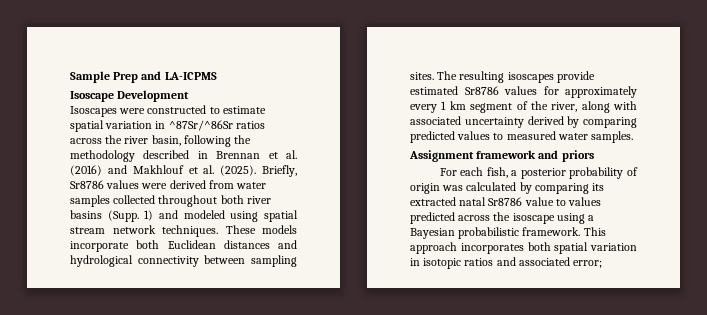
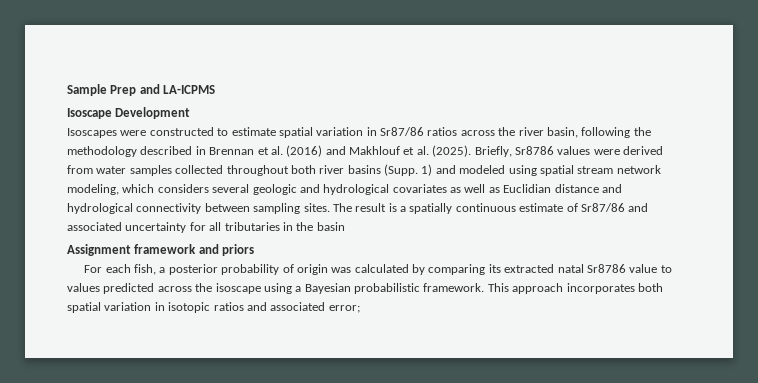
- Isoscapes were constructed to estimate spatial variation in ^87Sr/^86Sr ratios across the river basin, following the methodology described in Brennan et al. (2016) and Makhlouf et al. (2025).
+ Isoscapes were constructed to estimate spatial variation in Sr87/86 ratios across the river basin, following the methodology described in Brennan et al. (2016) and Makhlouf et al. (2025).
- 1) and modeled using spatial stream network techniques. These models incorporate both Euclidean distances and hydrological connectivity between sampling sites.
+ 1) and modeled using spatial stream network modeling, which considers several geologic and hydrological covariates as well as Euclidian distance and hydrological connectivity between sampling sites.
- The resulting isoscapes provide estimated Sr8786 values for approximately every 1 km segment of the river, along with associated uncertainty derived by comparing predicted values to measured water samples.
+ The result is a spatially continuous estimate of Sr87/86 and associated uncertainty for all tributaries in the basin

